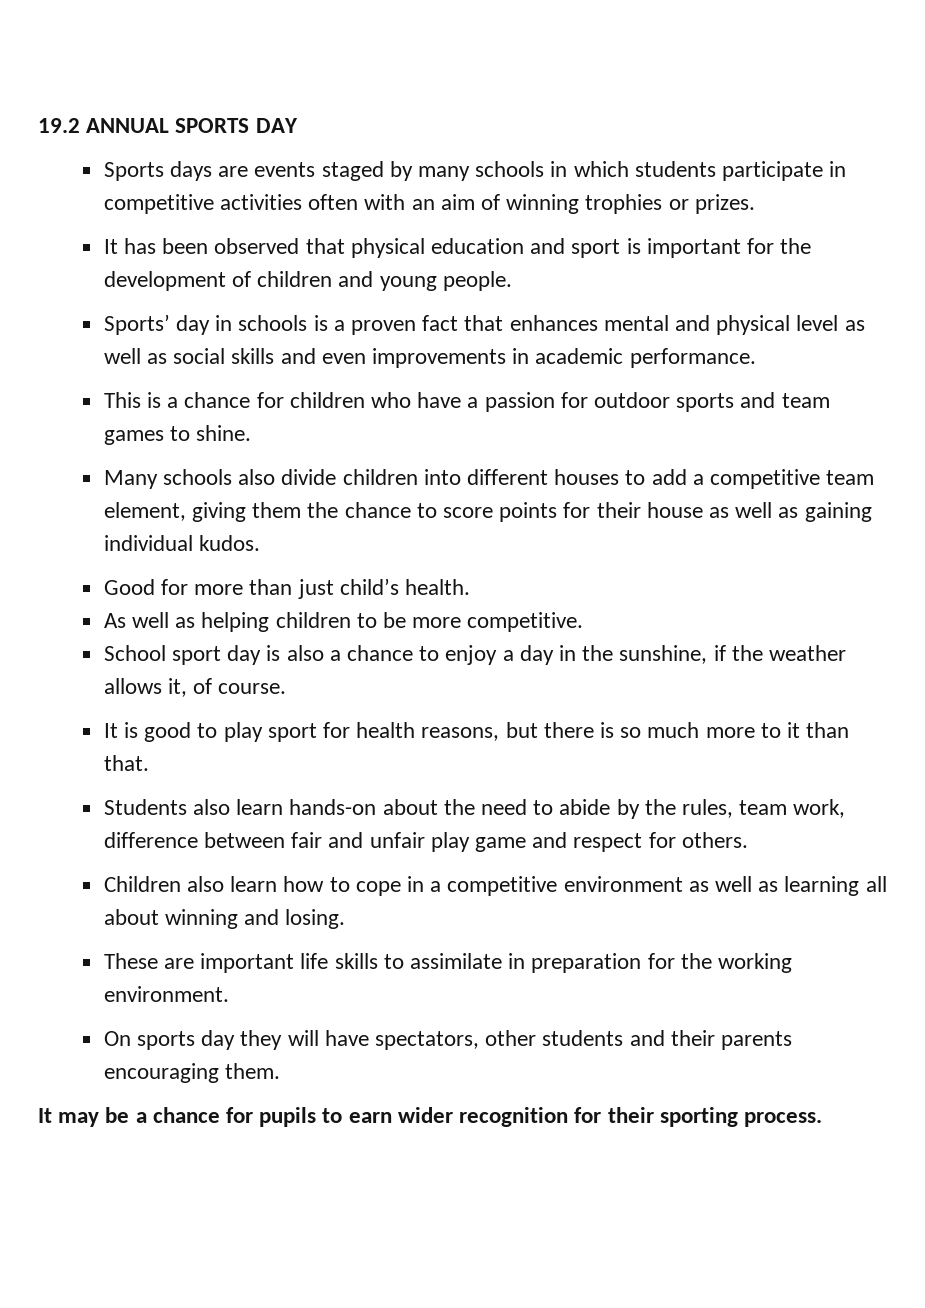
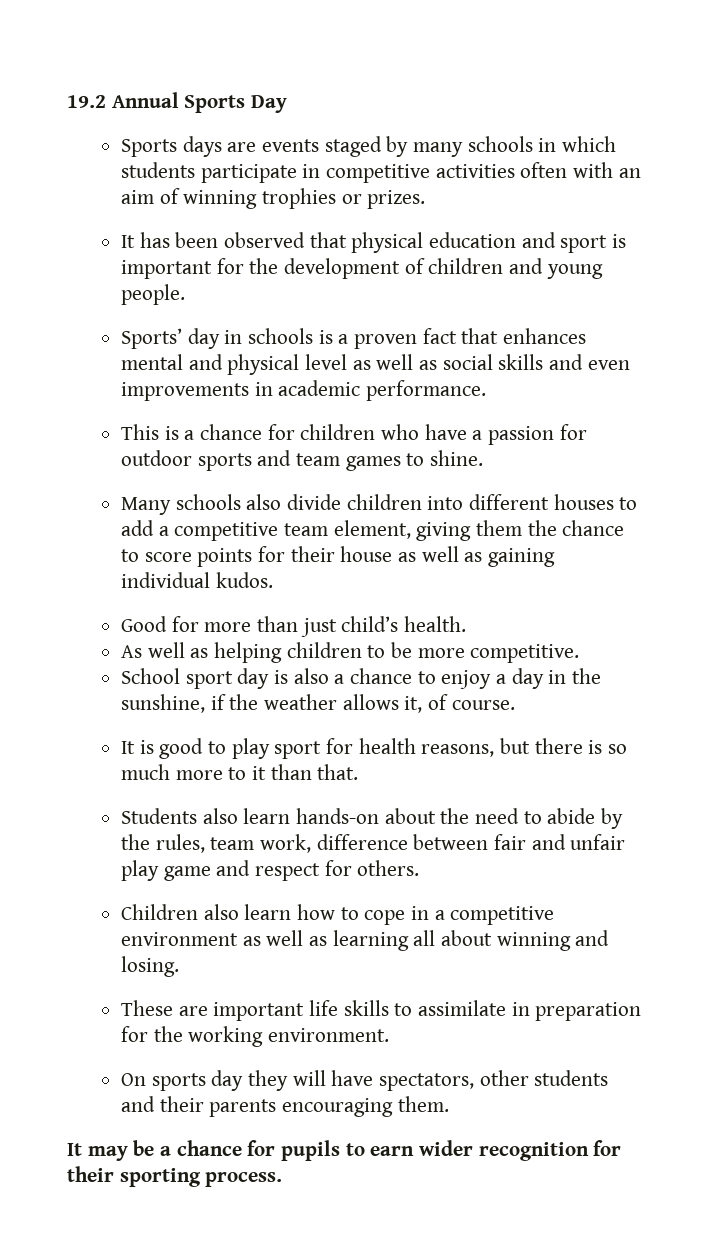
- 19.2 ANNUAL SPORTS DAY
+ 19.2 Annual Sports Day

